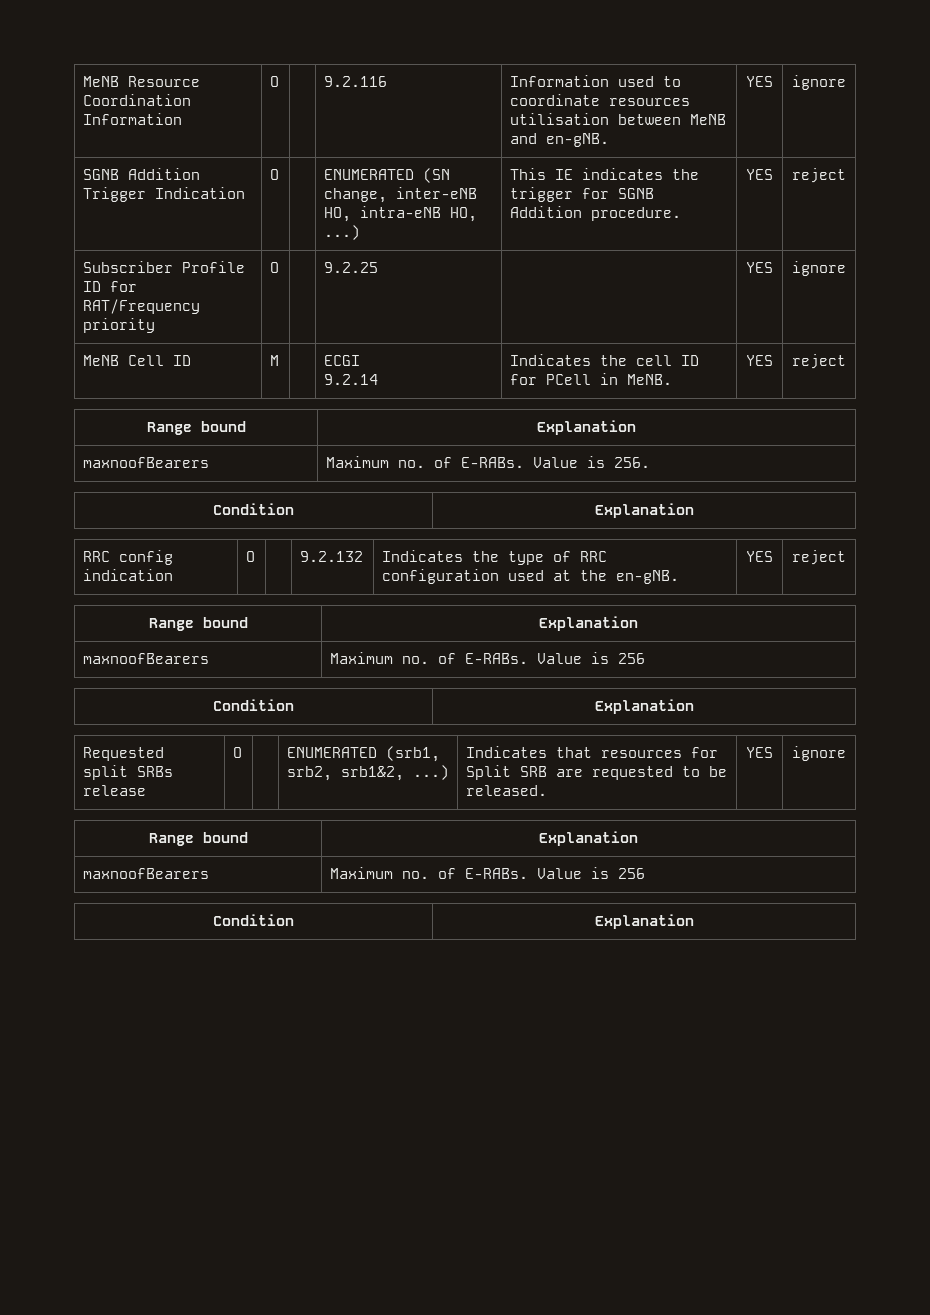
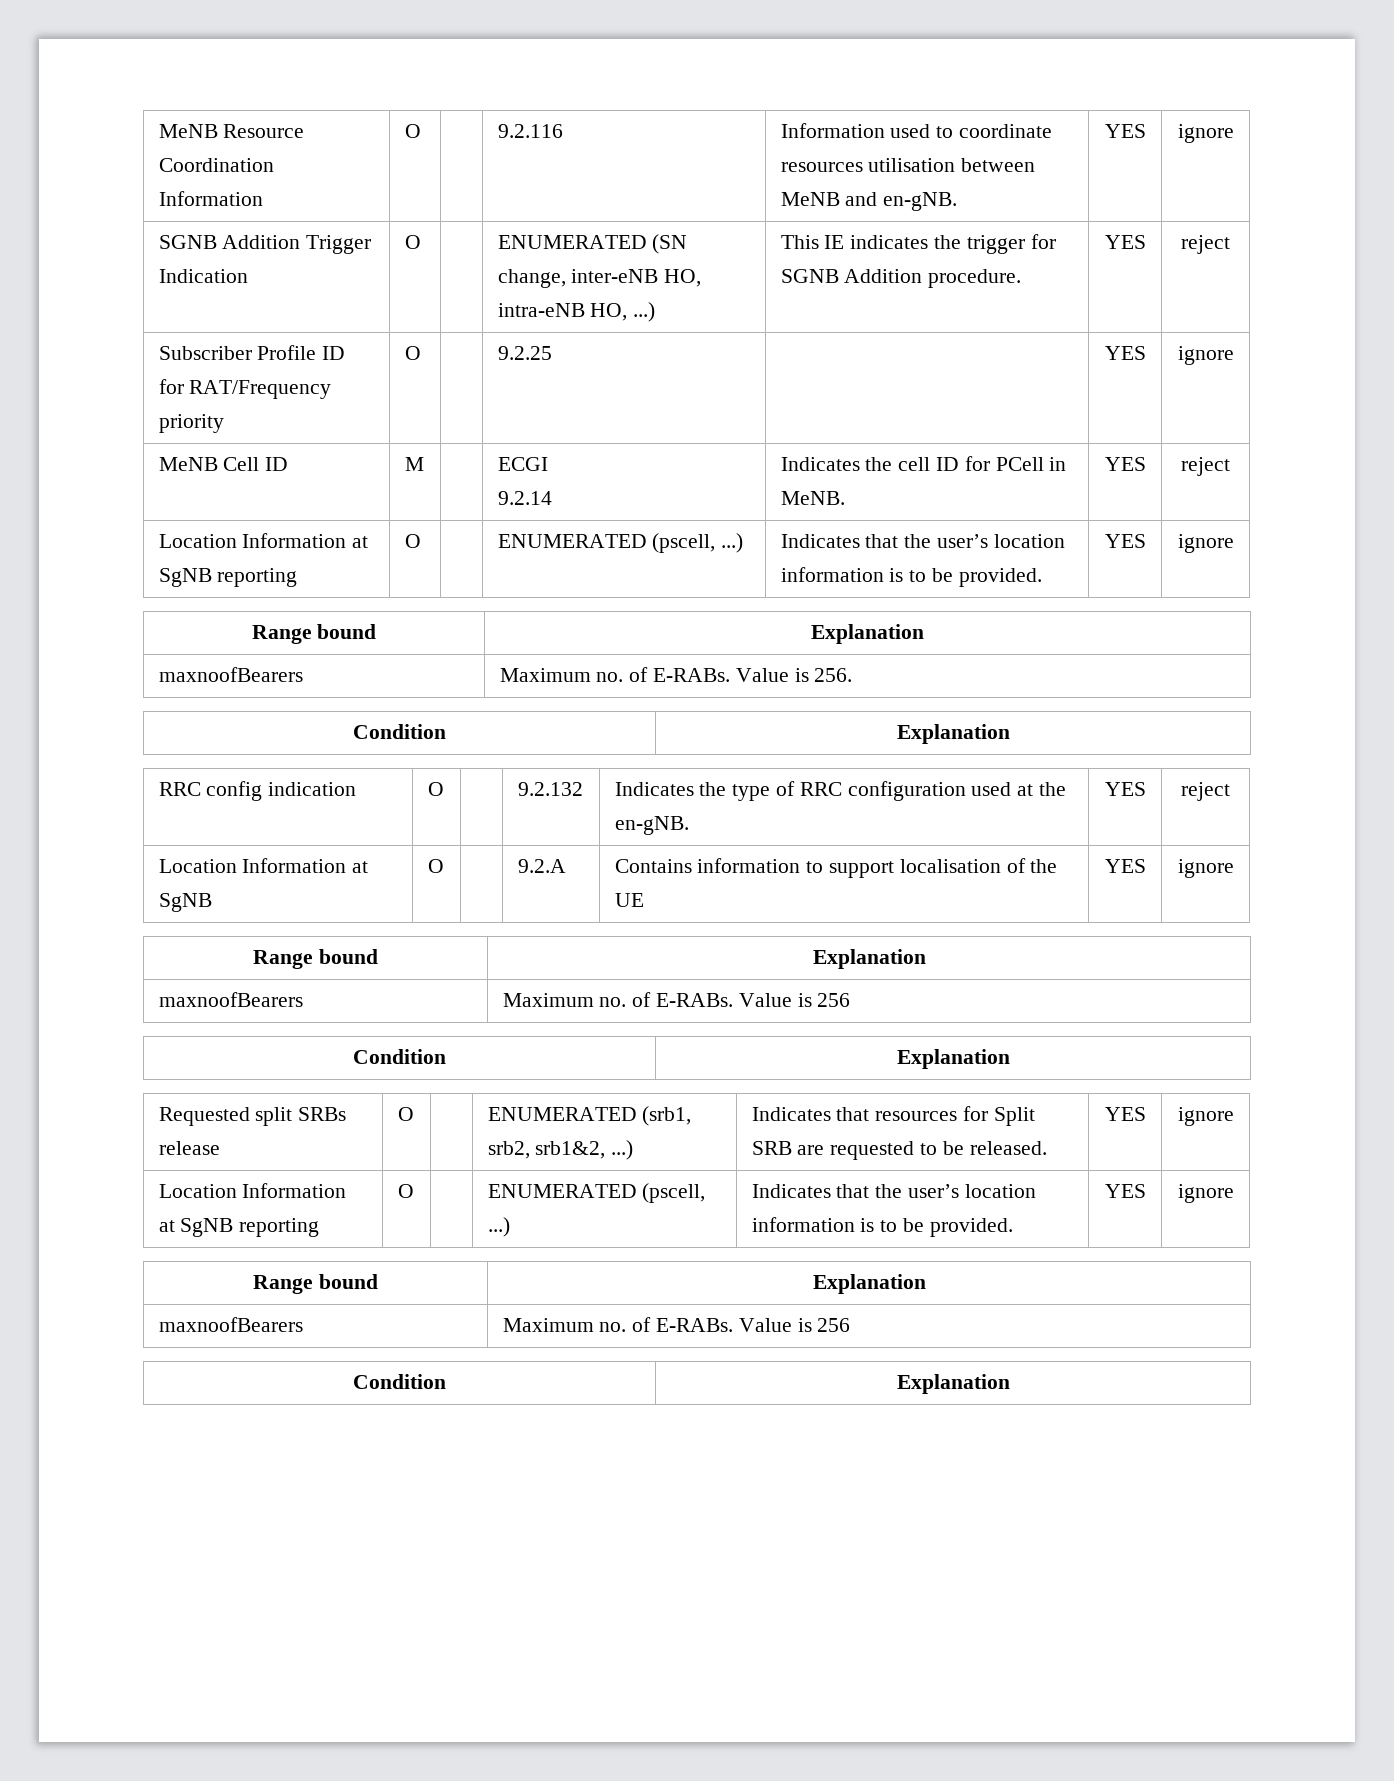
  MeNB Cell ID | M | | ECGI
  9.2.14 | Indicates the cell ID for PCell in MeNB. | YES | reject
+ Location Information at SgNB reporting | O | | ENUMERATED (pscell, ...) | Indicates that the user’s location information is to be provided. | YES | ignore
+ Location Information at SgNB | O | | 9.2.A | Contains information to support localisation of the UE | YES | ignore
  Requested split SRBs release | O | | ENUMERATED (srb1, srb2, srb1&2, ...) | Indicates that resources for Split SRB are requested to be released. | YES | ignore
+ Location Information at SgNB reporting | O | | ENUMERATED (pscell, ...) | Indicates that the user’s location information is to be provided. | YES | ignore

